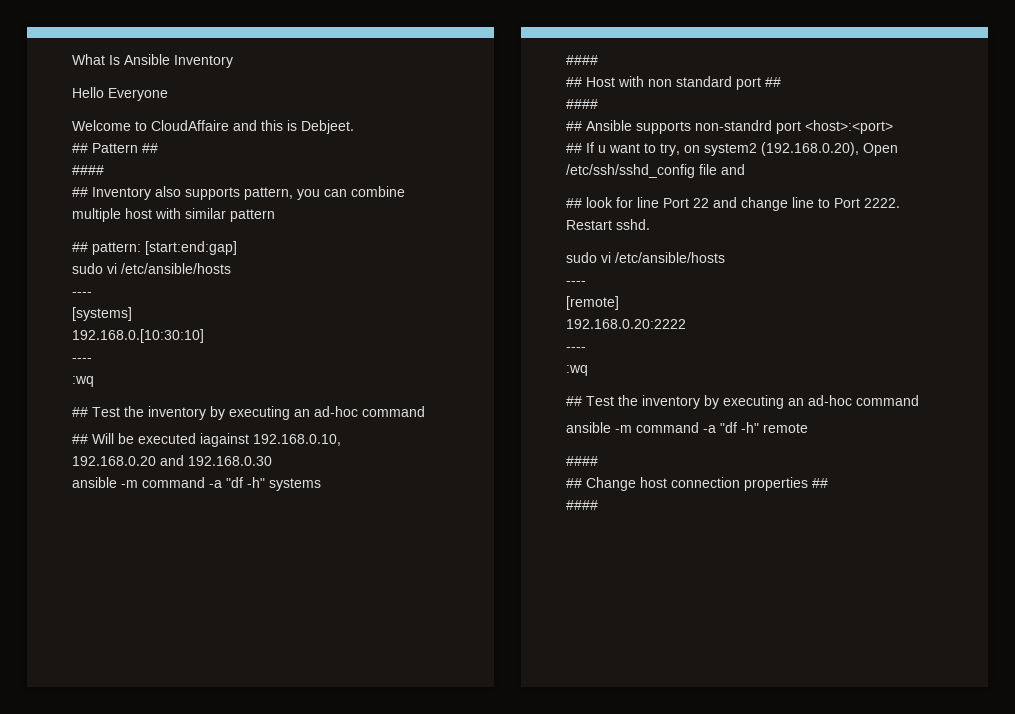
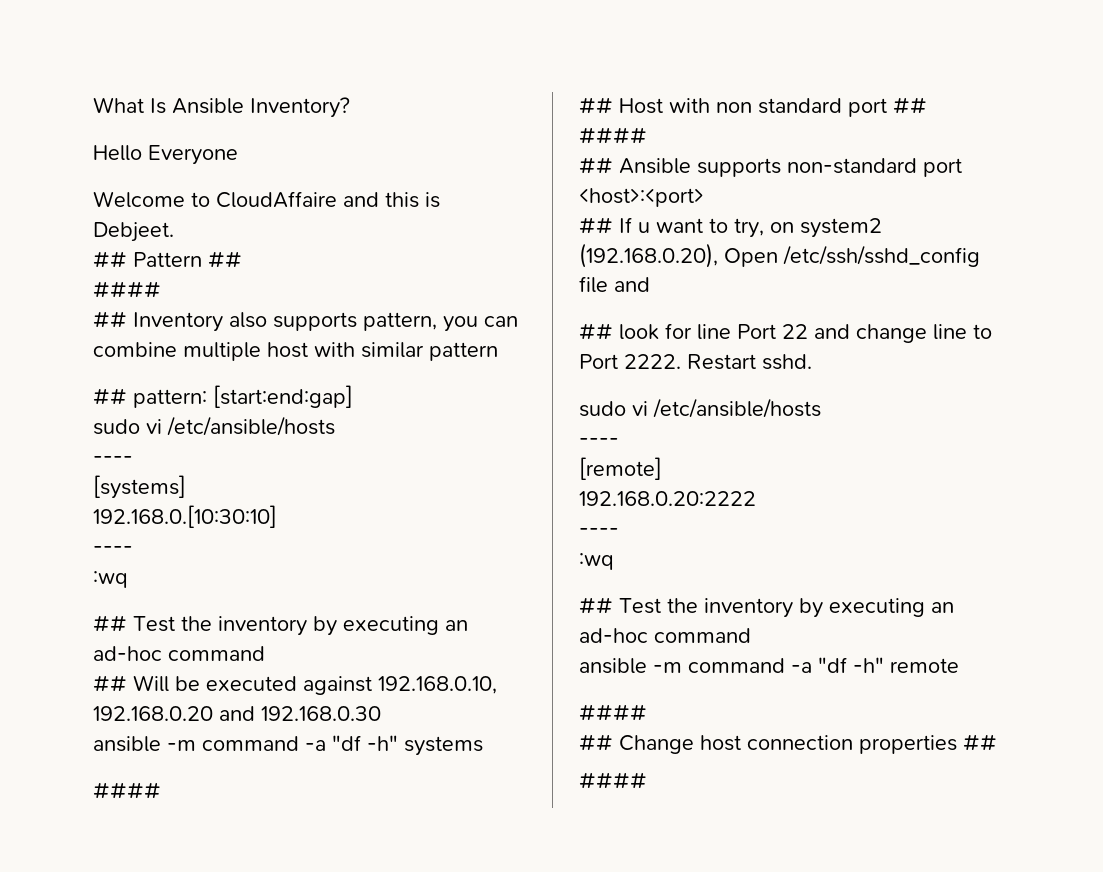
- What Is Ansible Inventory
+ What Is Ansible Inventory?
- ## Will be executed iagainst 192.168.0.10, 192.168.0.20 and 192.168.0.30
+ ## Will be executed against 192.168.0.10, 192.168.0.20 and 192.168.0.30
- ## Ansible supports non-standrd port <host>:<port>
+ ## Ansible supports non-standard port <host>:<port>

